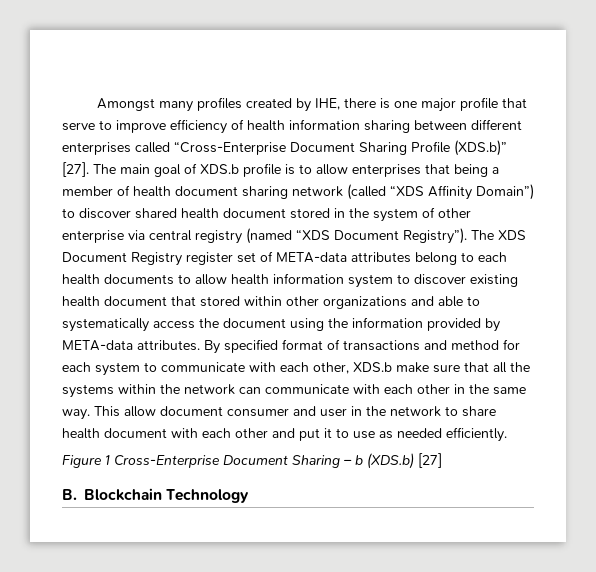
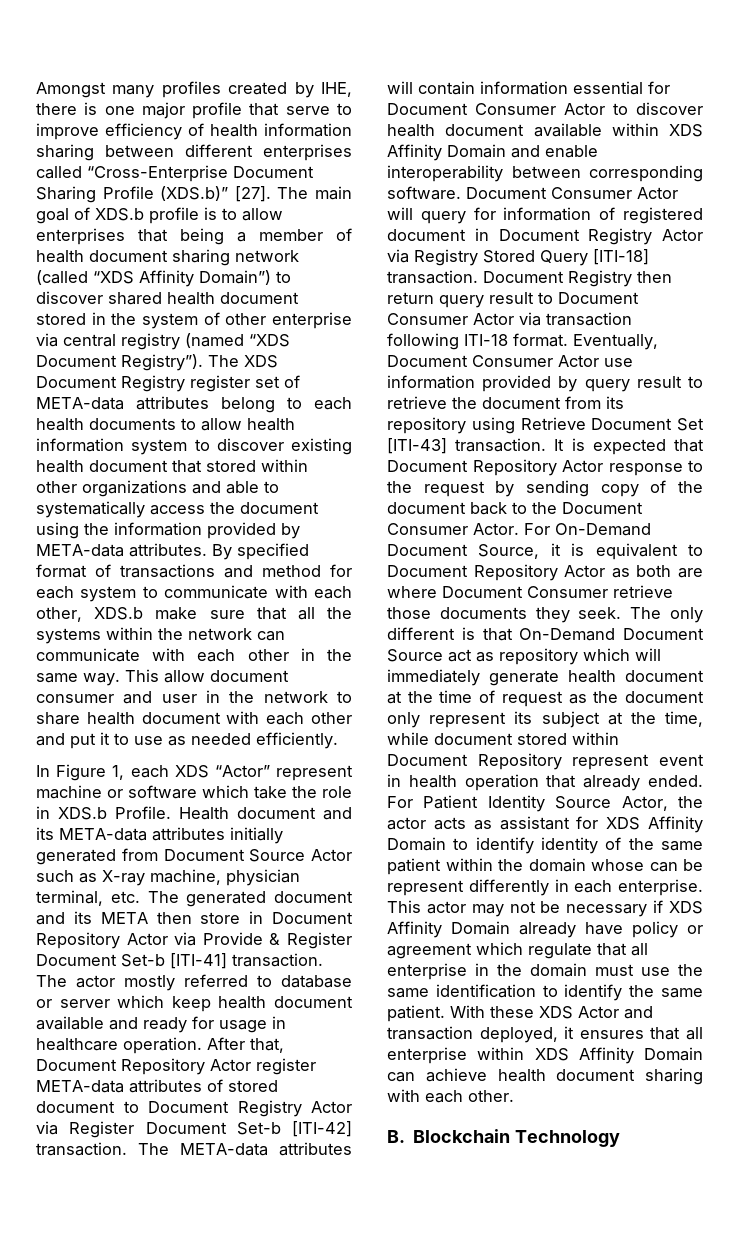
- Figure 1 Cross-Enterprise Document Sharing – b (XDS.b) [27]
+ In Figure 1, each XDS “Actor” represent machine or software which take the role in XDS.b Profile. Health document and its META-data attributes initially generated from Document Source Actor such as X-ray machine, physician terminal, etc. The generated document and its META then store in Document Repository Actor via Provide & Register Document Set-b [ITI-41] transaction. The actor mostly referred to database or server which keep health document available and ready for usage in healthcare operation. After that, Document Repository Actor register META-data attributes of stored document to Document Registry Actor via Register Document Set-b [ITI-42] transaction. The META-data attributes will contain information essential for Document Consumer Actor to discover health document available within XDS Affinity Domain and enable interoperability between corresponding software. Document Consumer Actor will query for information of registered document in Document Registry Actor via Registry Stored Query [ITI-18] transaction. Document Registry then return query result to Document Consumer Actor via transaction following ITI-18 format. Eventually, Document Consumer Actor use information provided by query result to retrieve the document from its repository using Retrieve Document Set [ITI-43] transaction. It is expected that Document Repository Actor response to the request by sending copy of the document back to the Document Consumer Actor. For On-Demand Document Source, it is equivalent to Document Repository Actor as both are where Document Consumer retrieve those documents they seek. The only different is that On-Demand Document Source act as repository which will immediately generate health document at the time of request as the document only represent its subject at the time, while document stored within Document Repository represent event in health operation that already ended. For Patient Identity Source Actor, the actor acts as assistant for XDS Affinity Domain to identify identity of the same patient within the domain whose can be represent differently in each enterprise. This actor may not be necessary if XDS Affinity Domain already have policy or agreement which regulate that all enterprise in the domain must use the same identification to identify the same patient. With these XDS Actor and transaction deployed, it ensures that all enterprise within XDS Affinity Domain can achieve health document sharing with each other.

